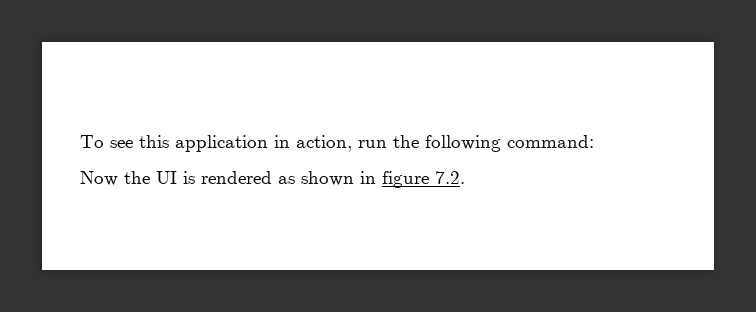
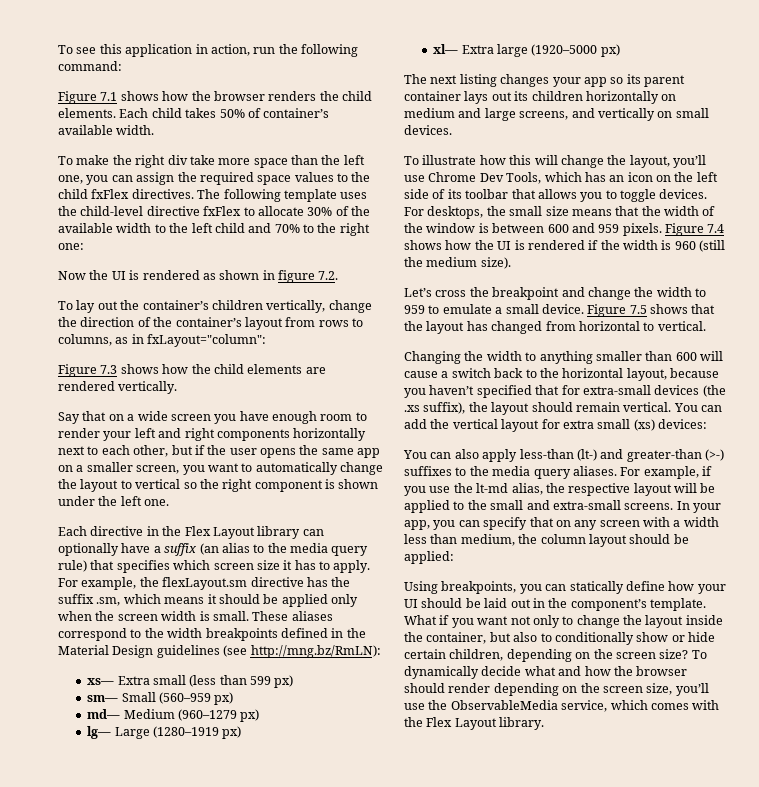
+ Figure 7.1 shows how the browser renders the child elements. Each child takes 50% of container’s available width.
+ To make the right div take more space than the left one, you can assign the required space values to the child fxFlex directives. The following template uses the child-level directive fxFlex to allocate 30% of the available width to the left child and 70% to the right one:
+ To lay out the container’s children vertically, change the direction of the container’s layout from rows to columns, as in fxLayout="column":
+ Figure 7.3 shows how the child elements are rendered vertically.
+ Say that on a wide screen you have enough room to render your left and right components horizontally next to each other, but if the user opens the same app on a smaller screen, you want to automatically change the layout to vertical so the right component is shown under the left one.
+ Each directive in the Flex Layout library can optionally have a suffix (an alias to the media query rule) that specifies which screen size it has to apply. For example, the flexLayout.sm directive has the suffix .sm, which means it should be applied only when the screen width is small. These aliases correspond to the width breakpoints defined in the Material Design guidelines (see http://mng.bz/RmLN):
+ xs— Extra small (less than 599 px)
+ sm— Small (560–959 px)
+ md— Medium (960–1279 px)
+ lg— Large (1280–1919 px)
+ xl— Extra large (1920–5000 px)
+ The next listing changes your app so its parent container lays out its children horizontally on medium and large screens, and vertically on small devices.
+ To illustrate how this will change the layout, you’ll use Chrome Dev Tools, which has an icon on the left side of its toolbar that allows you to toggle devices. For desktops, the small size means that the width of the window is between 600 and 959 pixels. Figure 7.4 shows how the UI is rendered if the width is 960 (still the medium size).
+ Let’s cross the breakpoint and change the width to 959 to emulate a small device. Figure 7.5 shows that the layout has changed from horizontal to vertical.
+ Changing the width to anything smaller than 600 will cause a switch back to the horizontal layout, because you haven’t specified that for extra-small devices (the .xs suffix), the layout should remain vertical. You can add the vertical layout for extra small (xs) devices:
+ You can also apply less-than (lt-) and greater-than (>-) suffixes to the media query aliases. For example, if you use the lt-md alias, the respective layout will be applied to the small and extra-small screens. In your app, you can specify that on any screen with a width less than medium, the column layout should be applied:
+ Using breakpoints, you can statically define how your UI should be laid out in the component’s template. What if you want not only to change the layout inside the container, but also to conditionally show or hide certain children, depending on the screen size? To dynamically decide what and how the browser should render depending on the screen size, you’ll use the ObservableMedia service, which comes with the Flex Layout library.

